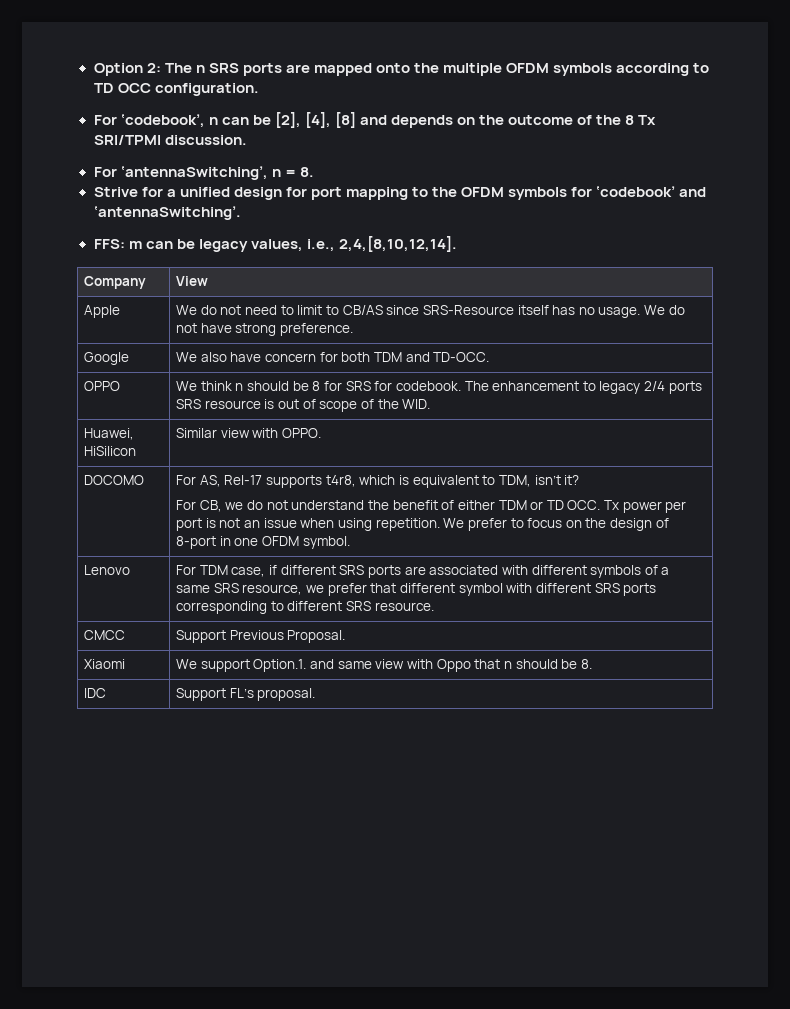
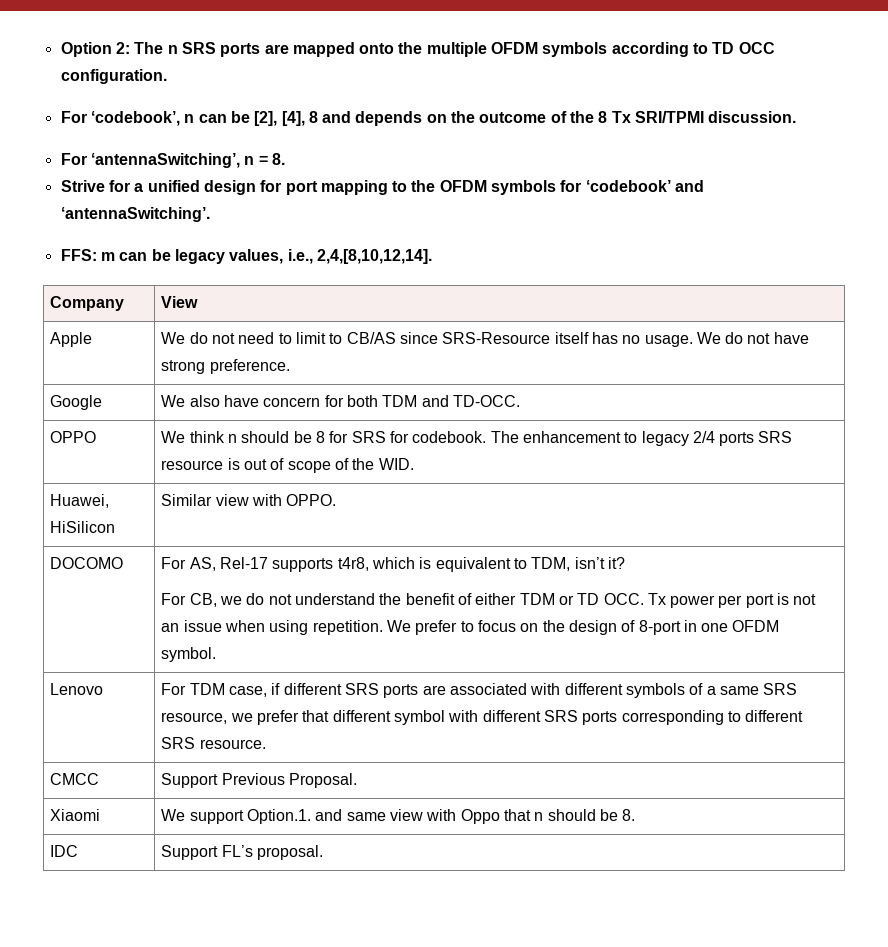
- For ‘codebook’, n can be [2], [4], [8] and depends on the outcome of the 8 Tx SRI/TPMI discussion.
+ For ‘codebook’, n can be [2], [4], 8 and depends on the outcome of the 8 Tx SRI/TPMI discussion.

